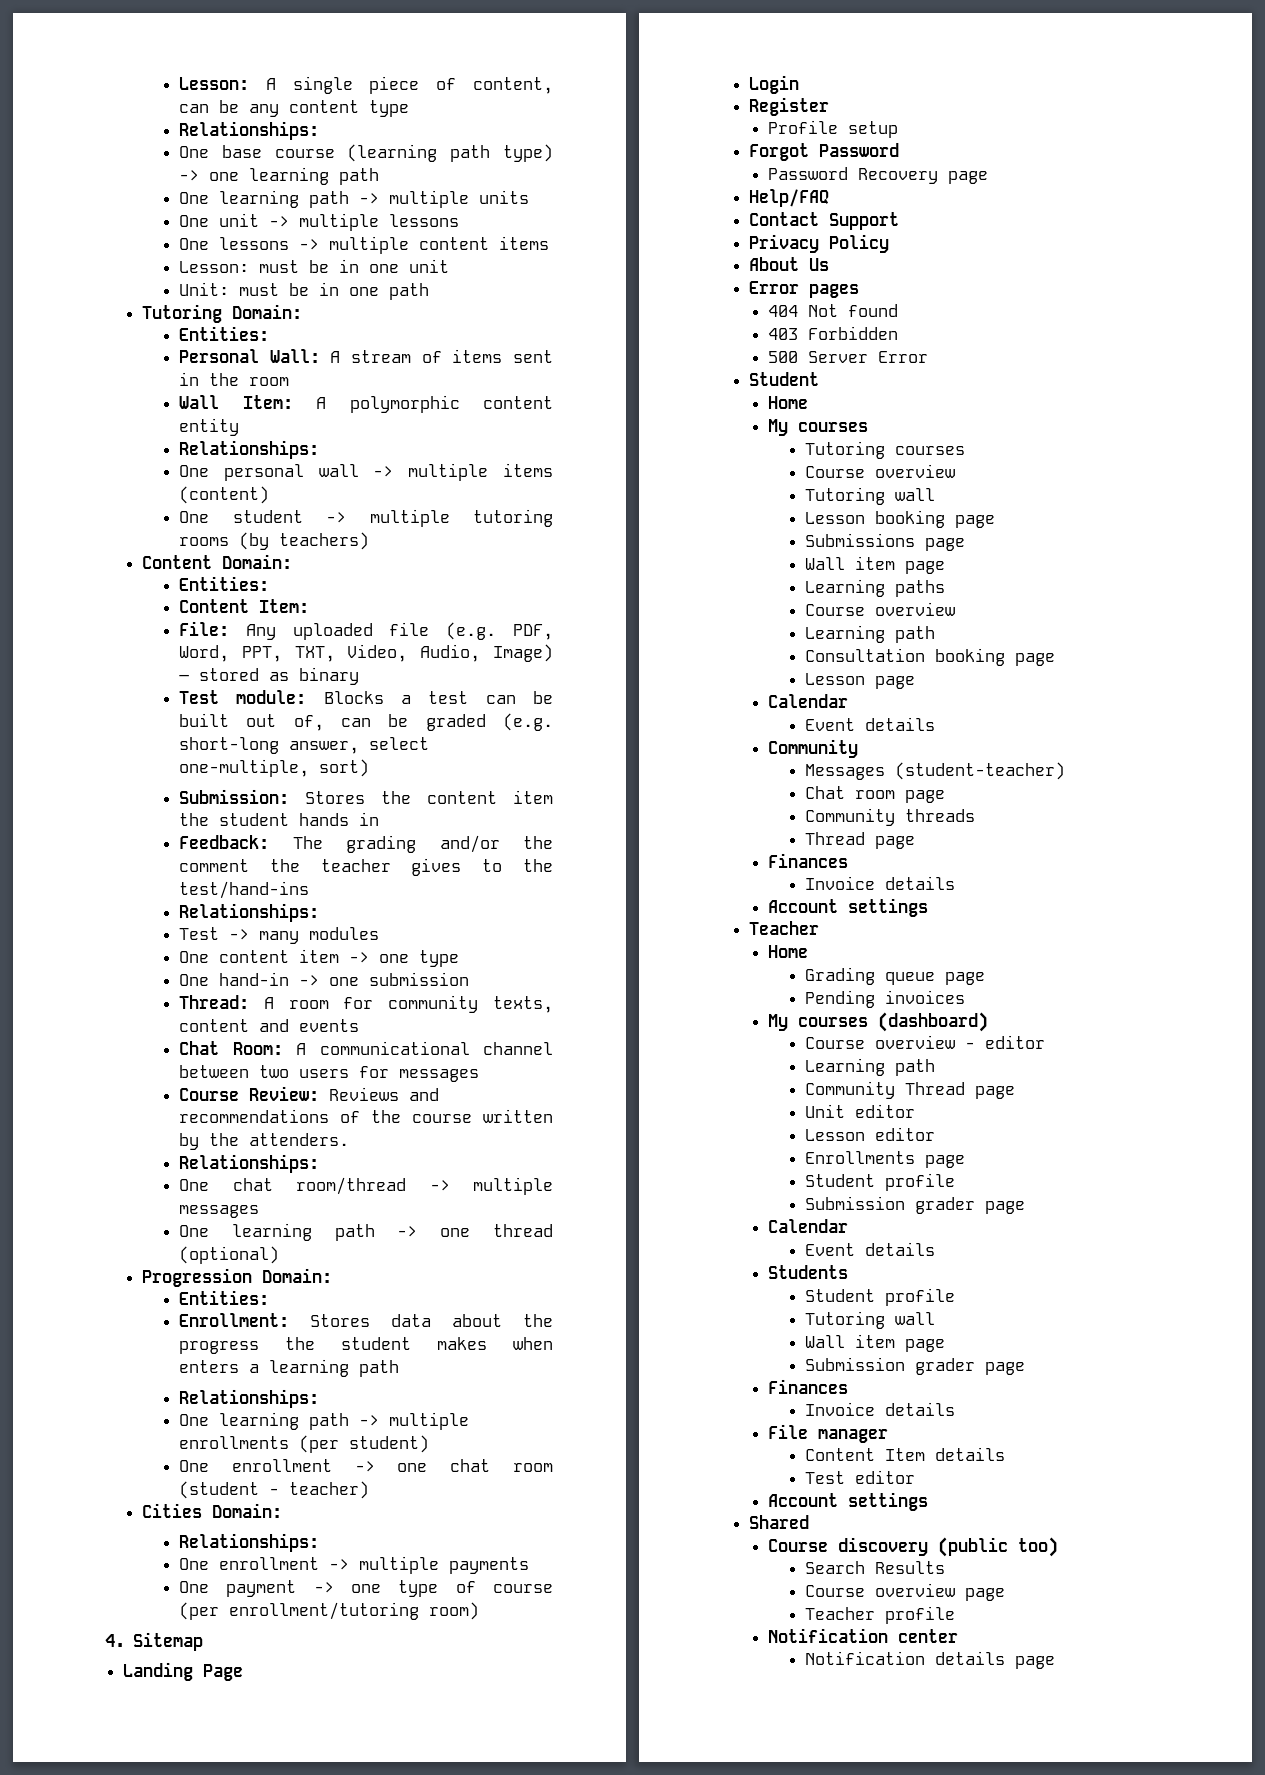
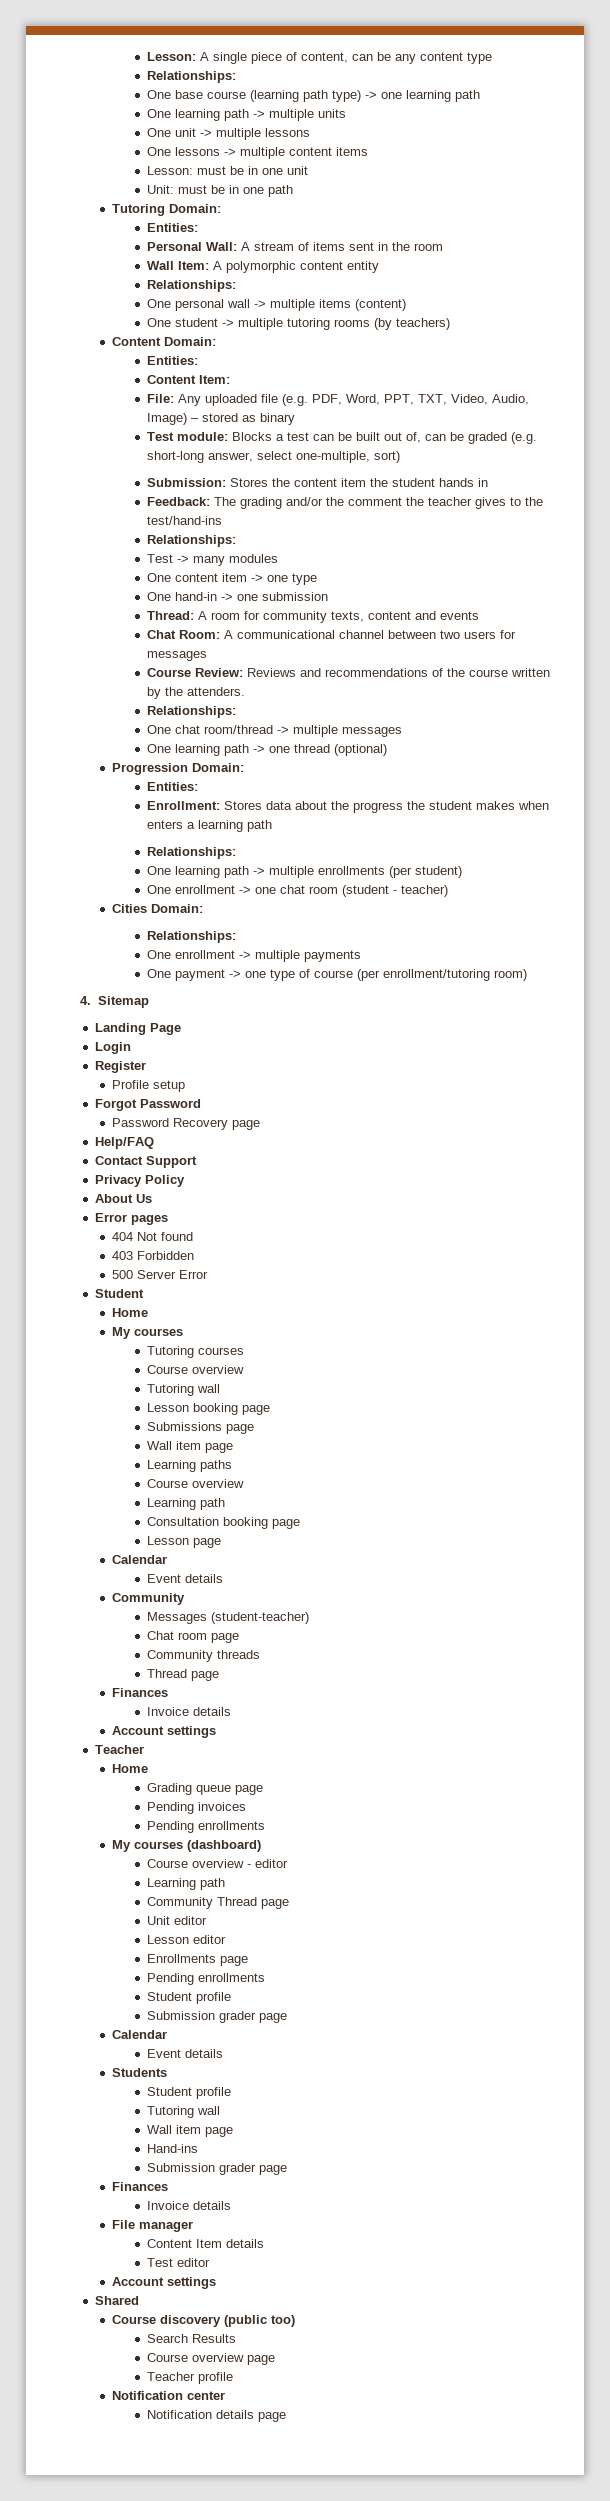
  Pending invoices
+ Pending enrollments
  Enrollments page
+ Pending enrollments
+ Hand-ins

